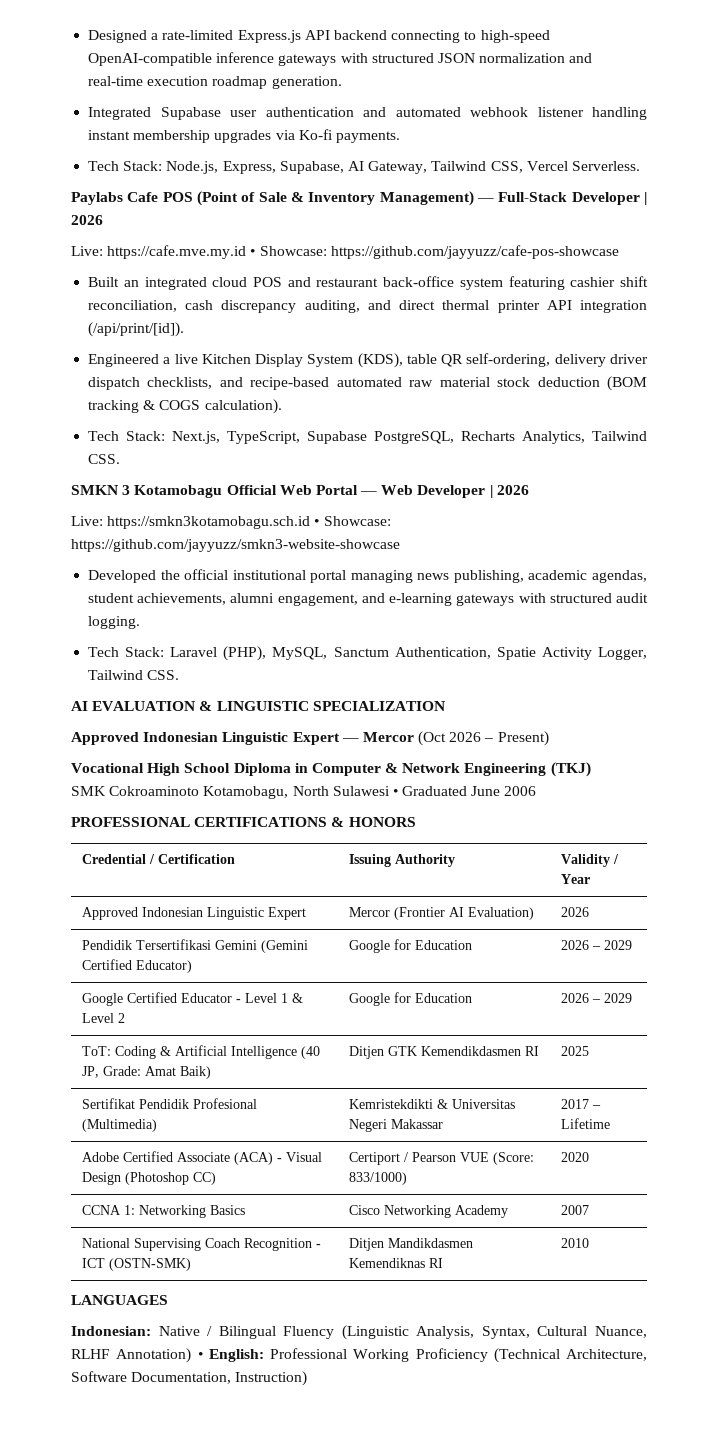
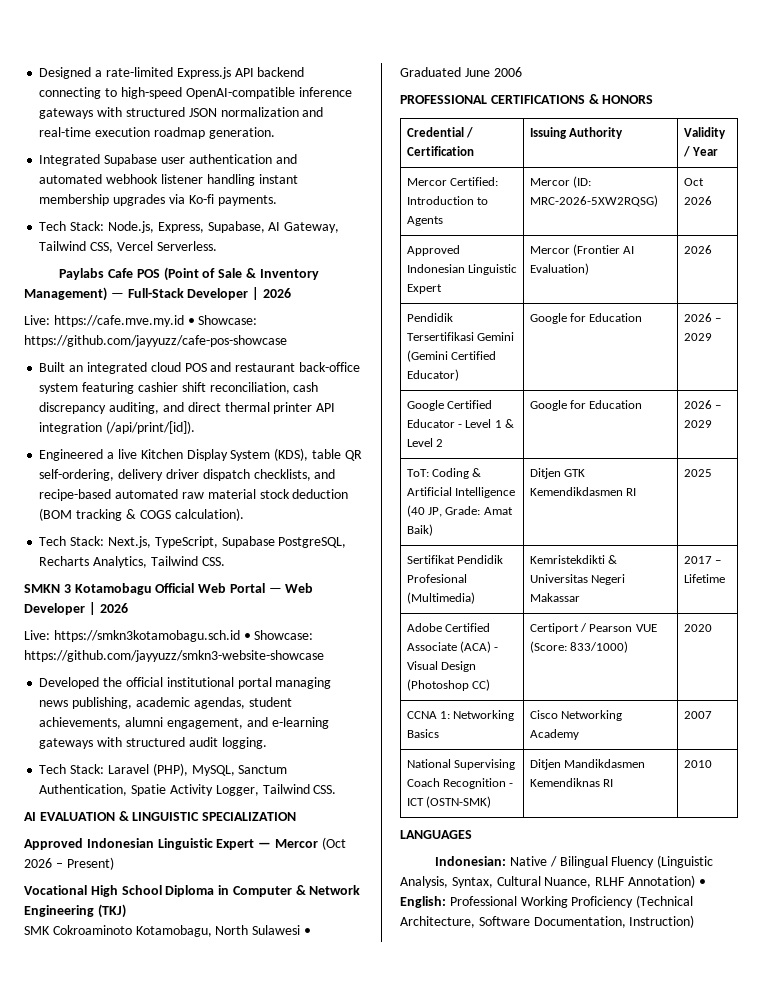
+ Mercor Certified: Introduction to Agents | Mercor (ID: MRC-2026-5XW2RQSG) | Oct 2026

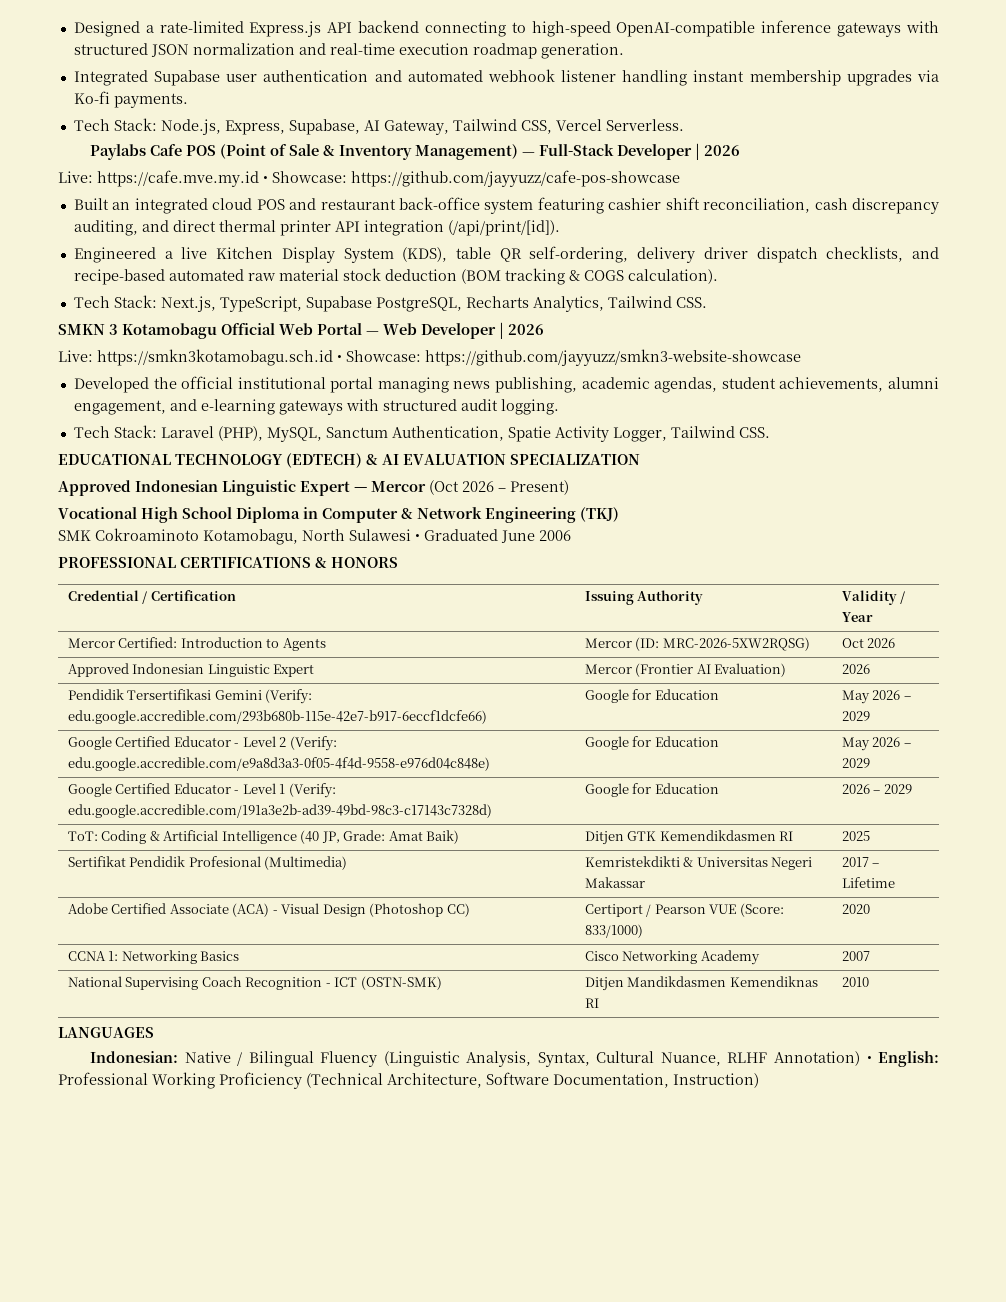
- AI EVALUATION & LINGUISTIC SPECIALIZATION
+ EDUCATIONAL TECHNOLOGY (EDTECH) & AI EVALUATION SPECIALIZATION
- Pendidik Tersertifikasi Gemini (Gemini Certified Educator) | Google for Education | 2026 – 2029
+ Pendidik Tersertifikasi Gemini (Verify: edu.google.accredible.com/293b680b-115e-42e7-b917-6eccf1dcfe66) | Google for Education | May 2026 – 2029
+ Google Certified Educator - Level 2 (Verify: edu.google.accredible.com/e9a8d3a3-0f05-4f4d-9558-e976d04c848e) | Google for Education | May 2026 – 2029
- Google Certified Educator - Level 1 & Level 2 | Google for Education | 2026 – 2029
+ Google Certified Educator - Level 1 (Verify: edu.google.accredible.com/191a3e2b-ad39-49bd-98c3-c17143c7328d) | Google for Education | 2026 – 2029

